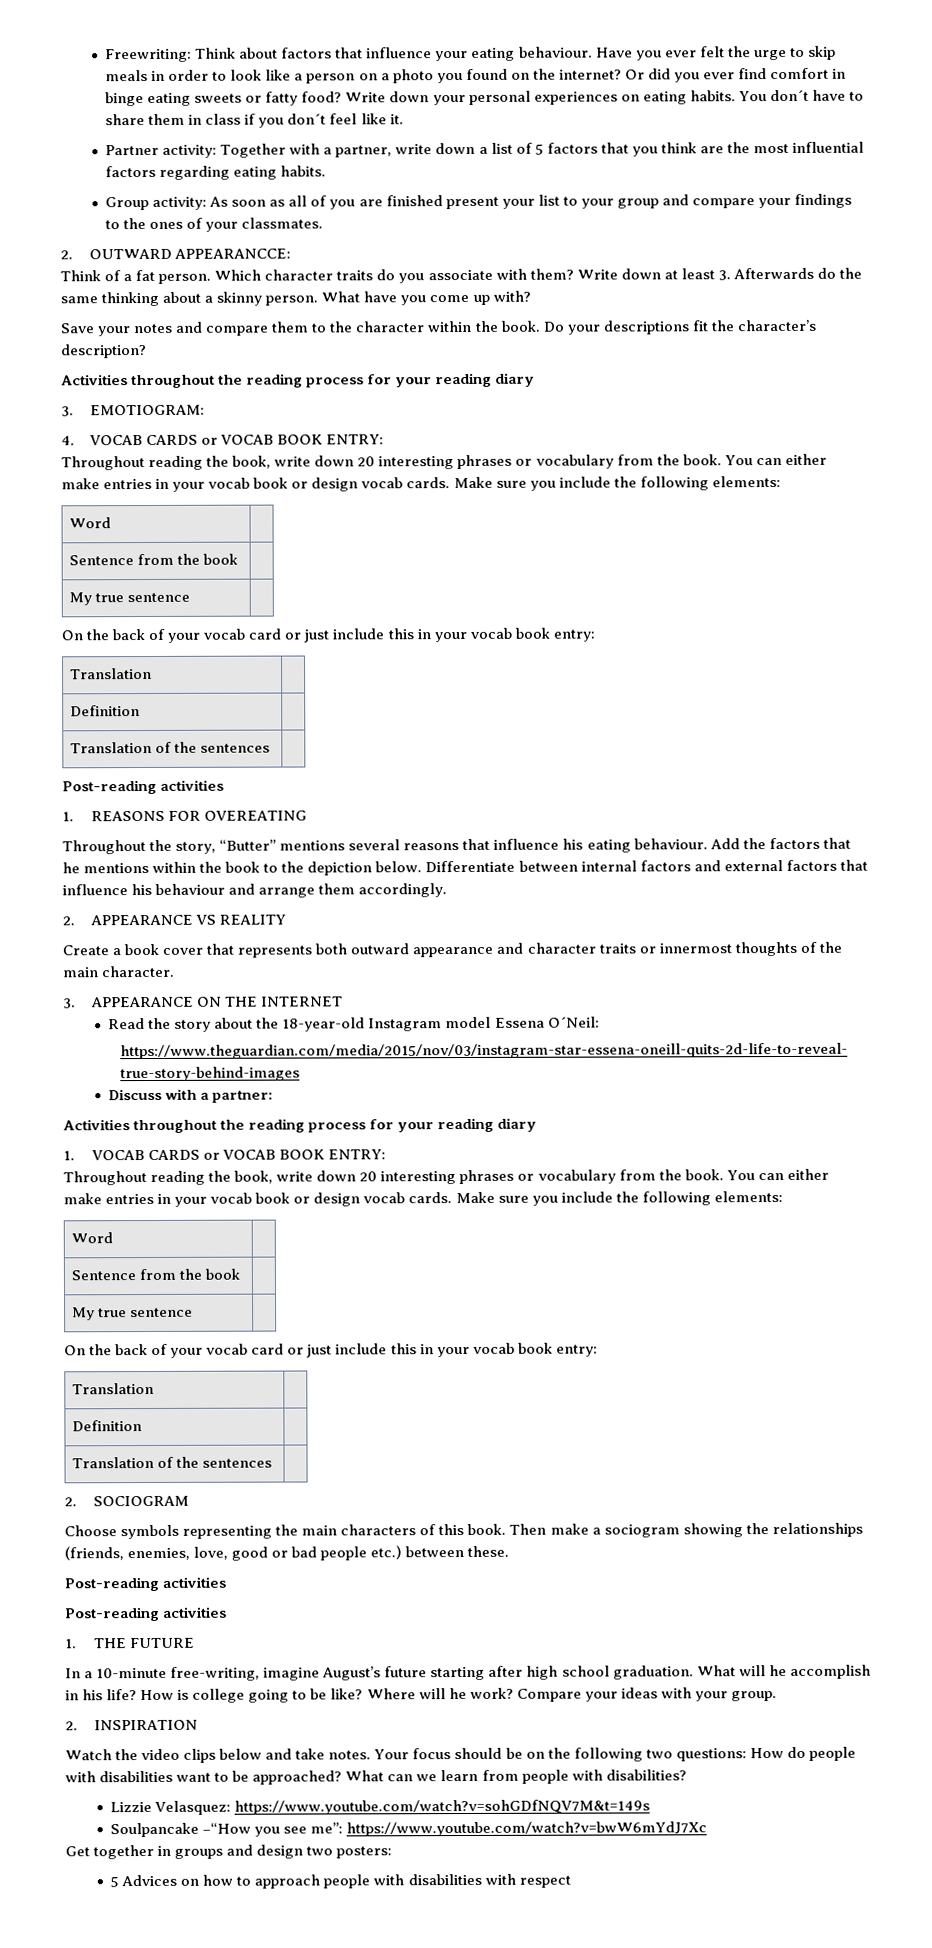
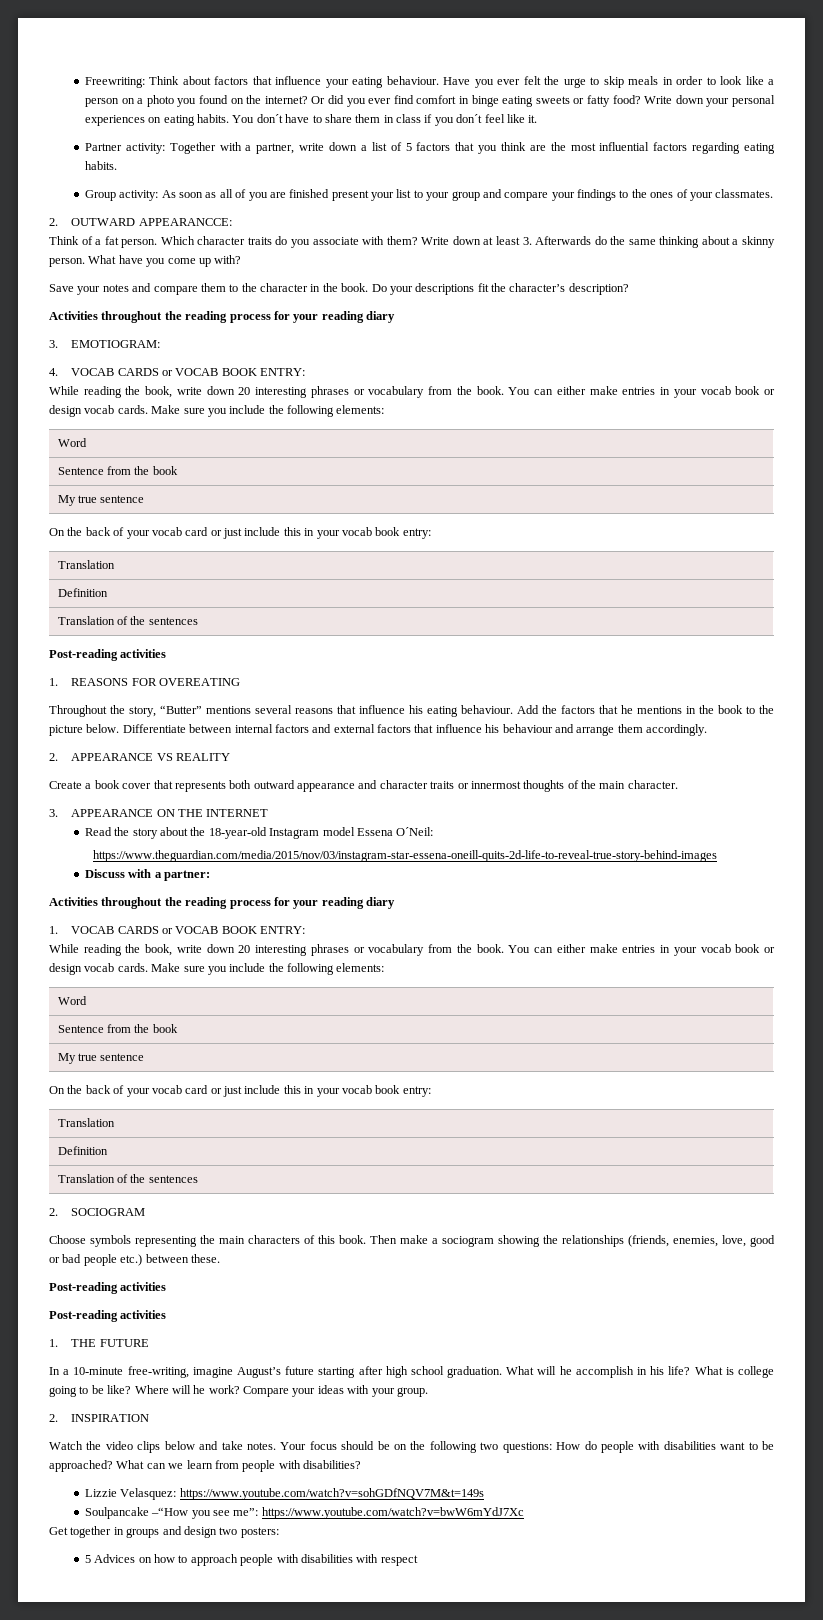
- Save your notes and compare them to the character within the book.
+ Save your notes and compare them to the character in the book.
  4. VOCAB CARDS or VOCAB BOOK ENTRY:
- Throughout reading the book, write down 20 interesting phrases or vocabulary from the book.
+ While reading the book, write down 20 interesting phrases or vocabulary from the book.
- Add the factors that he mentions within the book to the depiction below.
+ Add the factors that he mentions in the book to the picture below.
  1. VOCAB CARDS or VOCAB BOOK ENTRY:
- Throughout reading the book, write down 20 interesting phrases or vocabulary from the book.
+ While reading the book, write down 20 interesting phrases or vocabulary from the book.
- How is college going to be like?
+ What is college going to be like?

